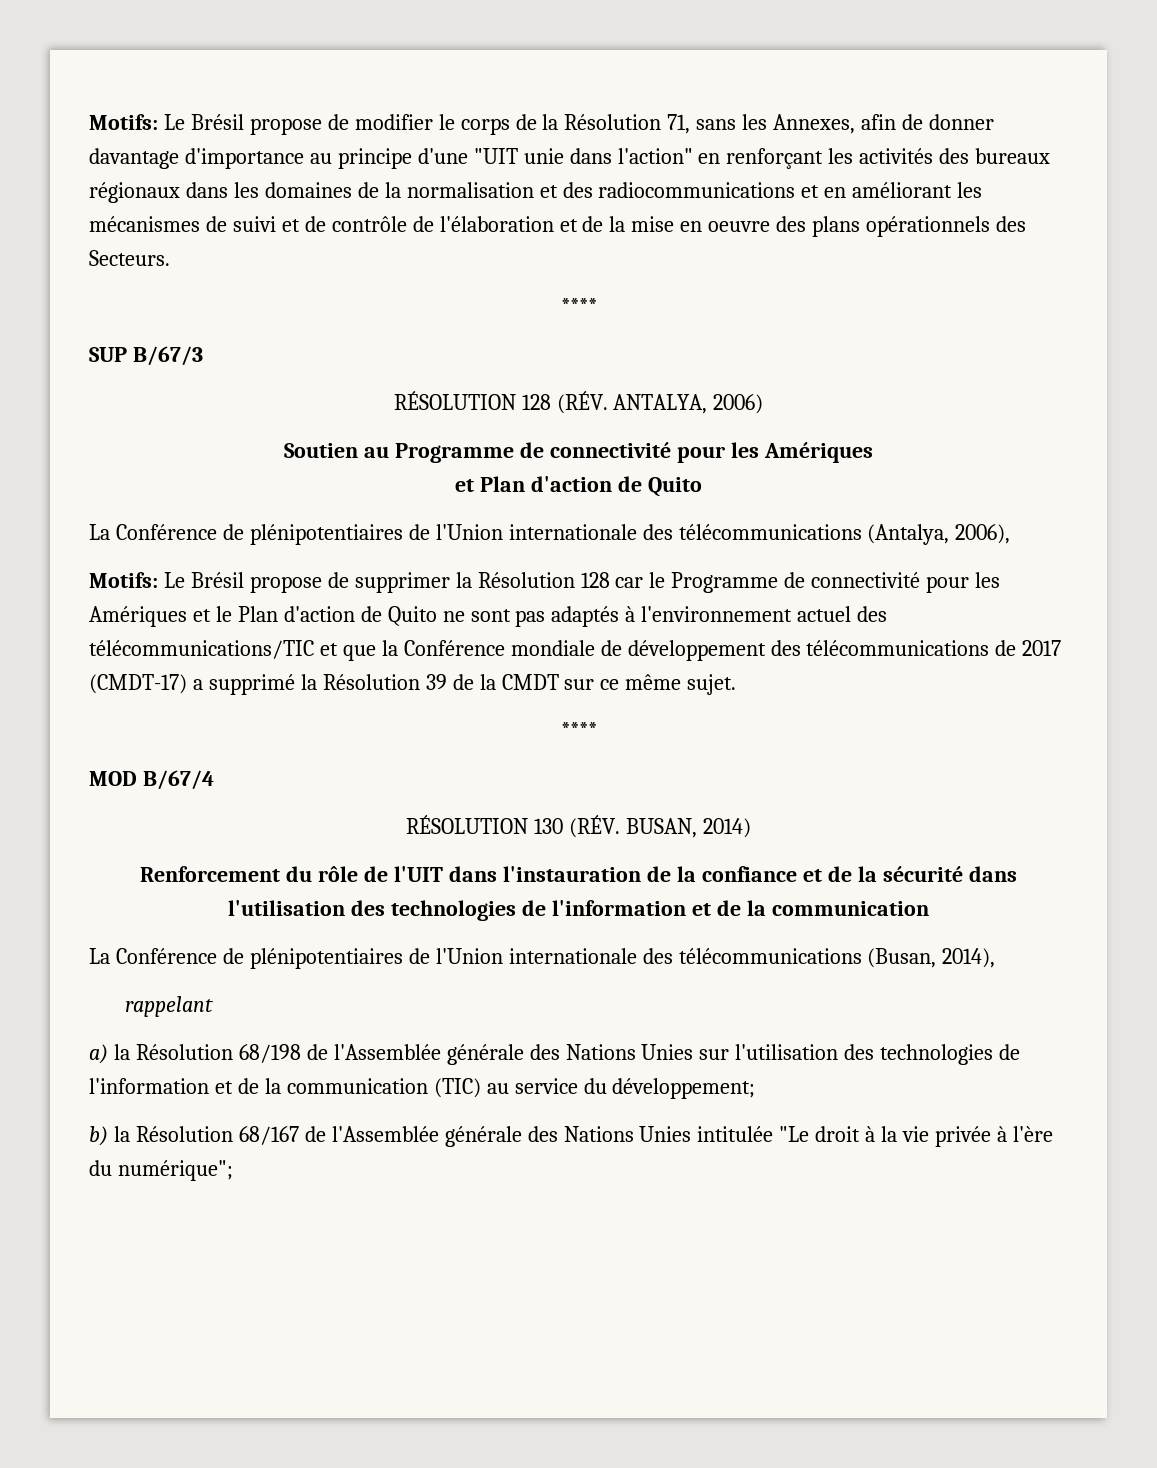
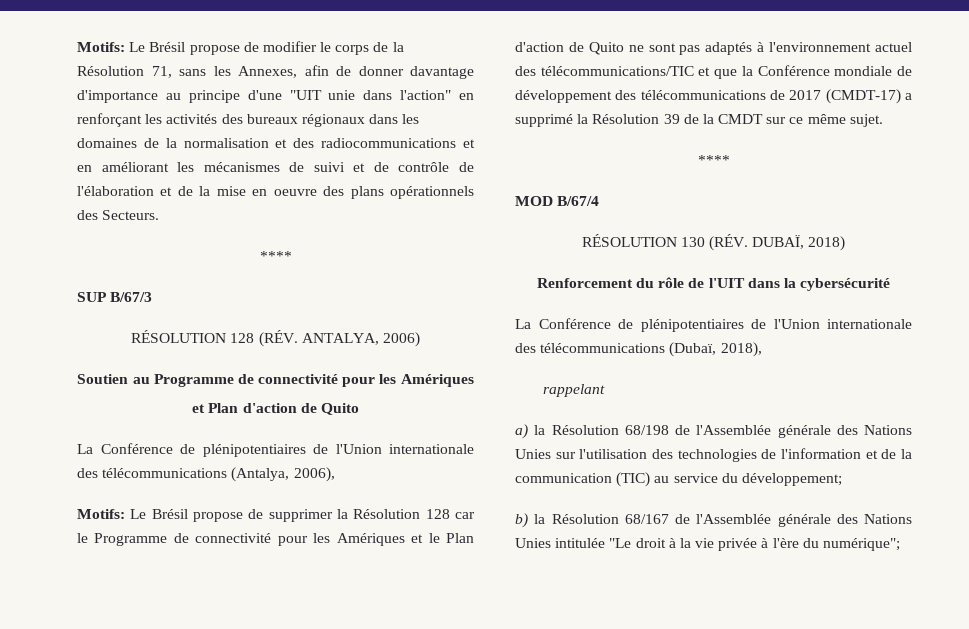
- RÉSOLUTION 130 (RÉV. BUSAN, 2014)
+ RÉSOLUTION 130 (RÉV. DUBAÏ, 2018)
- Renforcement du rôle de l'UIT dans l'instauration de la confiance et de la sécurité dans l'utilisation des technologies de l'information et de la communication
- La Conférence de plénipotentiaires de l'Union internationale des télécommunications (Busan, 2014),
+ Renforcement du rôle de l'UIT dans la cybersécurité
+ La Conférence de plénipotentiaires de l'Union internationale des télécommunications (Dubaï, 2018),

